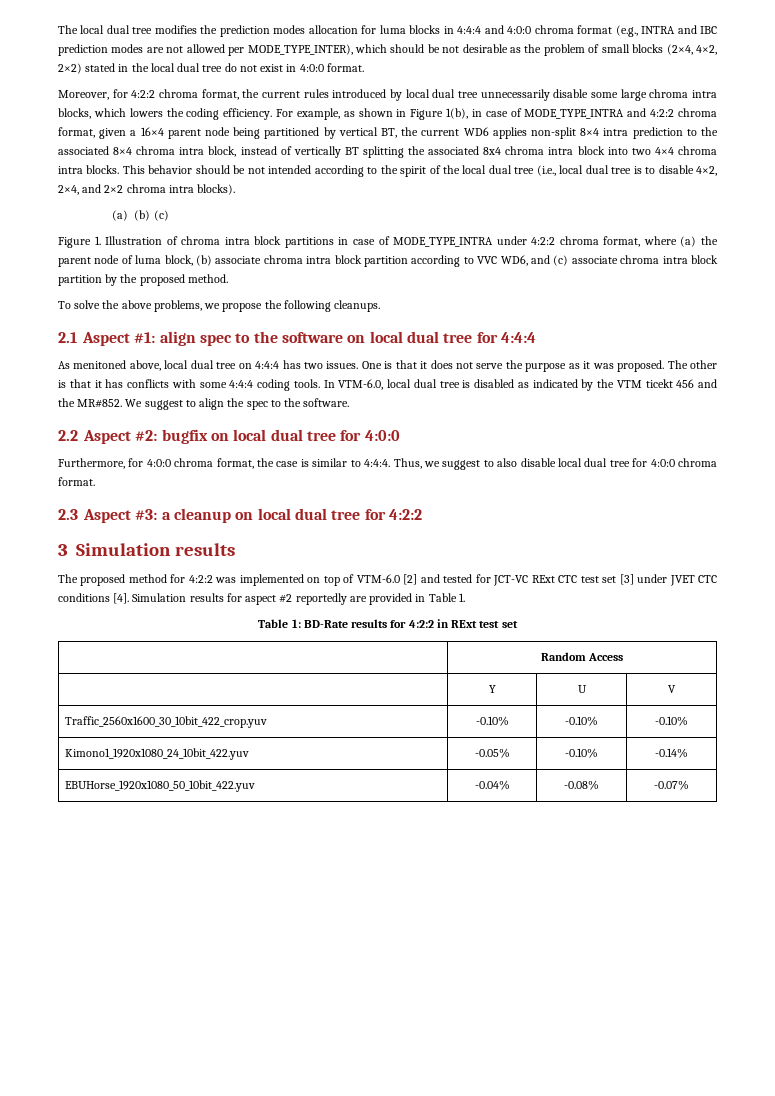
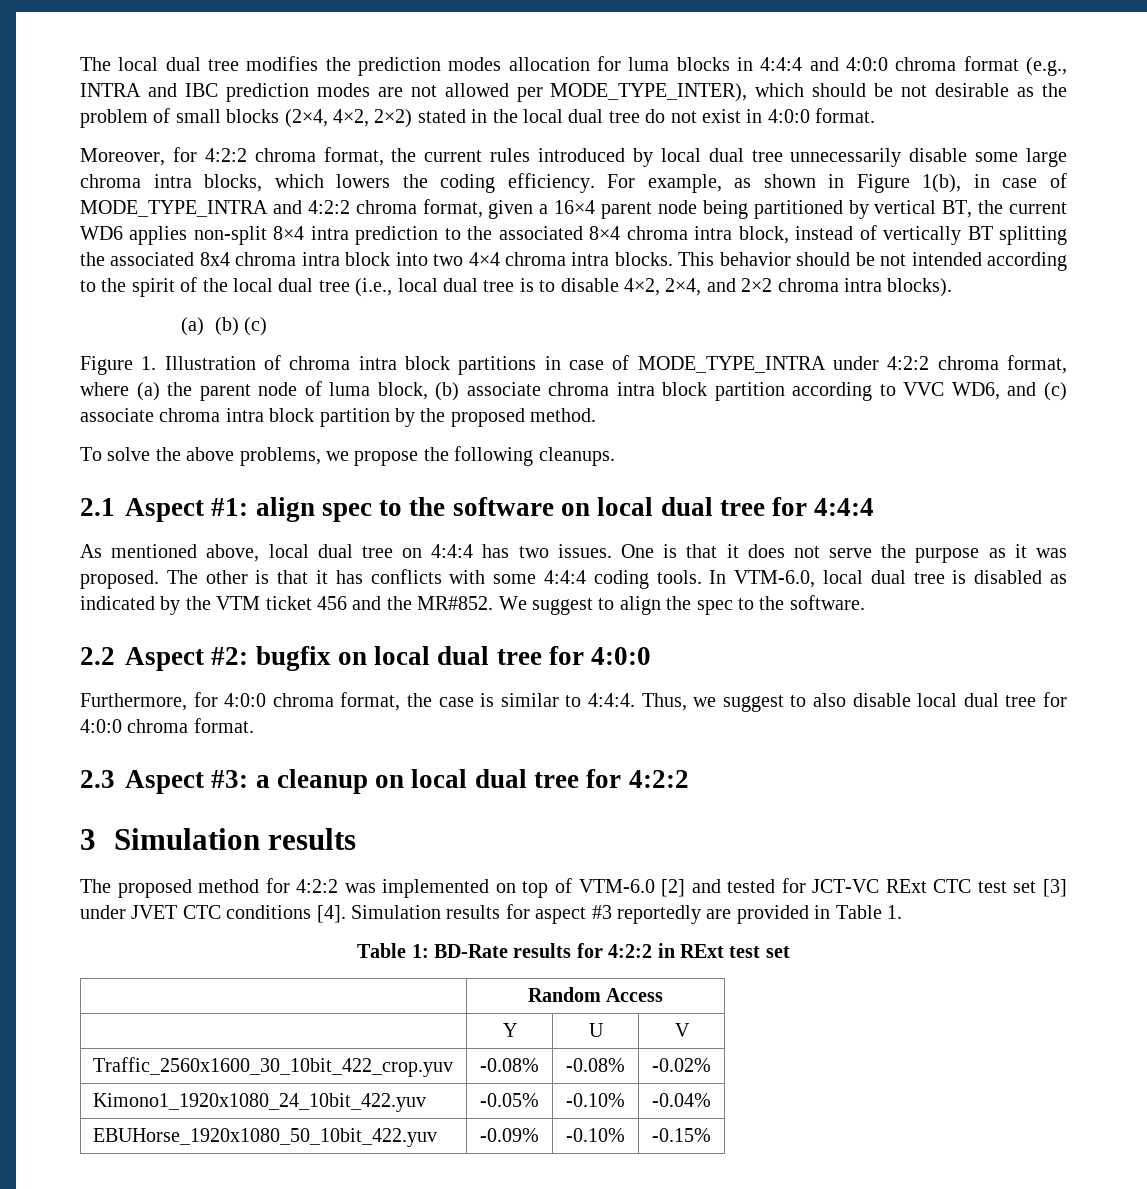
- As menitoned above, local dual tree on 4:4:4 has two issues.
+ As mentioned above, local dual tree on 4:4:4 has two issues.
- In VTM-6.0, local dual tree is disabled as indicated by the VTM ticekt 456 and the MR#852.
+ In VTM-6.0, local dual tree is disabled as indicated by the VTM ticket 456 and the MR#852.
- Simulation results for aspect #2 reportedly are provided in Table 1.
+ Simulation results for aspect #3 reportedly are provided in Table 1.
- Traffic_2560x1600_30_10bit_422_crop.yuv | -0.10% | -0.10% | -0.10%
+ Traffic_2560x1600_30_10bit_422_crop.yuv | -0.08% | -0.08% | -0.02%
- Kimono1_1920x1080_24_10bit_422.yuv | -0.05% | -0.10% | -0.14%
+ Kimono1_1920x1080_24_10bit_422.yuv | -0.05% | -0.10% | -0.04%
- EBUHorse_1920x1080_50_10bit_422.yuv | -0.04% | -0.08% | -0.07%
+ EBUHorse_1920x1080_50_10bit_422.yuv | -0.09% | -0.10% | -0.15%

